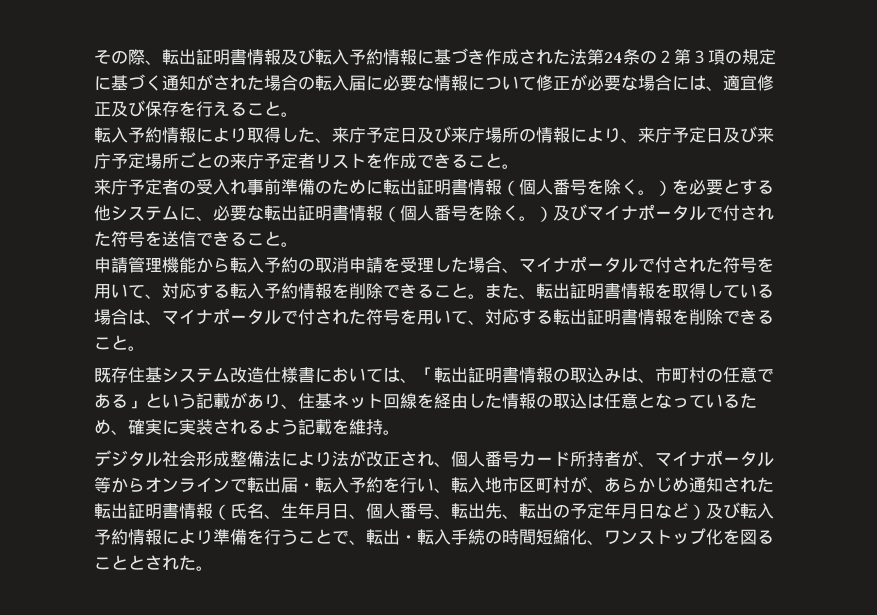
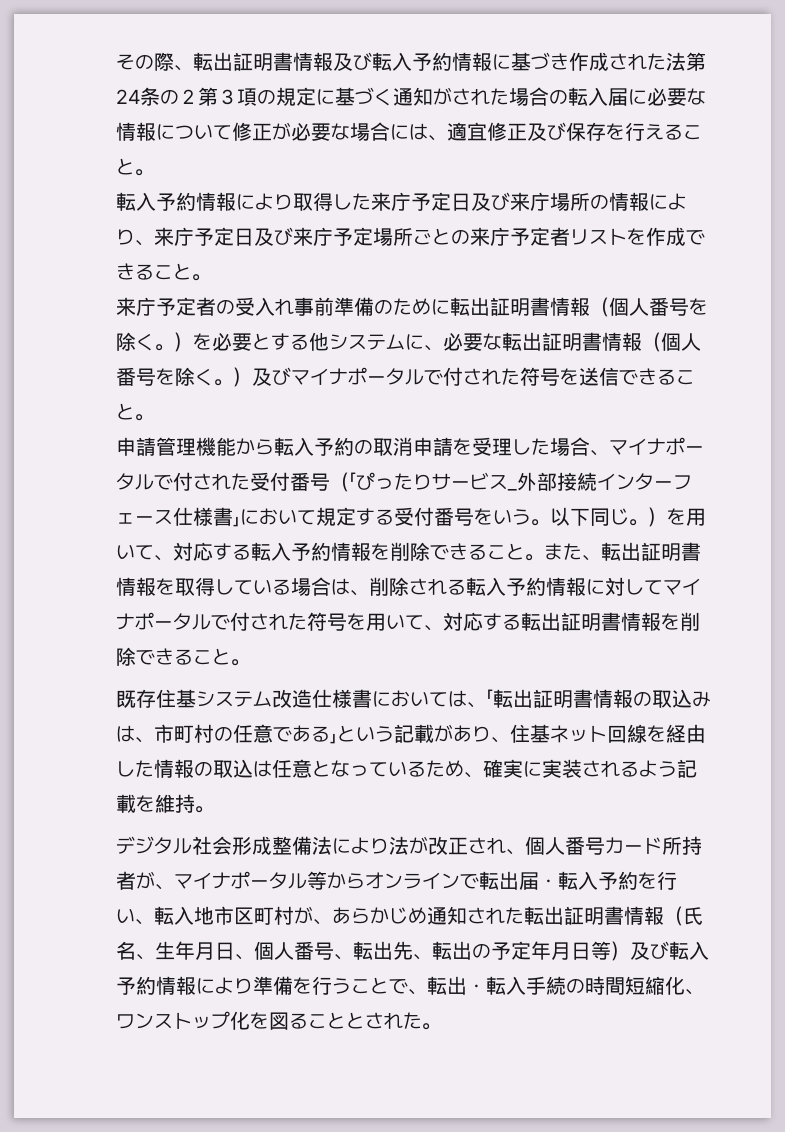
- 転入予約情報により取得した、来庁予定日及び来庁場所の情報により、来庁予定日及び来庁予定場所ごとの来庁予定者リストを作成できること。
+ 転入予約情報により取得した来庁予定日及び来庁場所の情報により、来庁予定日及び来庁予定場所ごとの来庁予定者リストを作成できること。
- 申請管理機能から転入予約の取消申請を受理した場合、マイナポータルで付された符号を用いて、対応する転入予約情報を削除できること。
+ 申請管理機能から転入予約の取消申請を受理した場合、マイナポータルで付された受付番号（「ぴったりサービス_外部接続インターフェース仕様書」において規定する受付番号をいう。以下同じ。）を用いて、対応する転入予約情報を削除できること。
- また、転出証明書情報を取得している場合は、マイナポータルで付された符号を用いて、対応する転出証明書情報を削除できること。
+ また、転出証明書情報を取得している場合は、削除される転入予約情報に対してマイナポータルで付された符号を用いて、対応する転出証明書情報を削除できること。
- デジタル社会形成整備法により法が改正され、個人番号カード所持者が、マイナポータル等からオンラインで転出届・転入予約を行い、転入地市区町村が、あらかじめ通知された転出証明書情報（氏名、生年月日、個人番号、転出先、転出の予定年月日など）及び転入予約情報により準備を行うことで、転出・転入手続の時間短縮化、ワンストップ化を図ることとされた。
+ デジタル社会形成整備法により法が改正され、個人番号カード所持者が、マイナポータル等からオンラインで転出届・転入予約を行い、転入地市区町村が、あらかじめ通知された転出証明書情報（氏名、生年月日、個人番号、転出先、転出の予定年月日等）及び転入予約情報により準備を行うことで、転出・転入手続の時間短縮化、ワンストップ化を図ることとされた。

